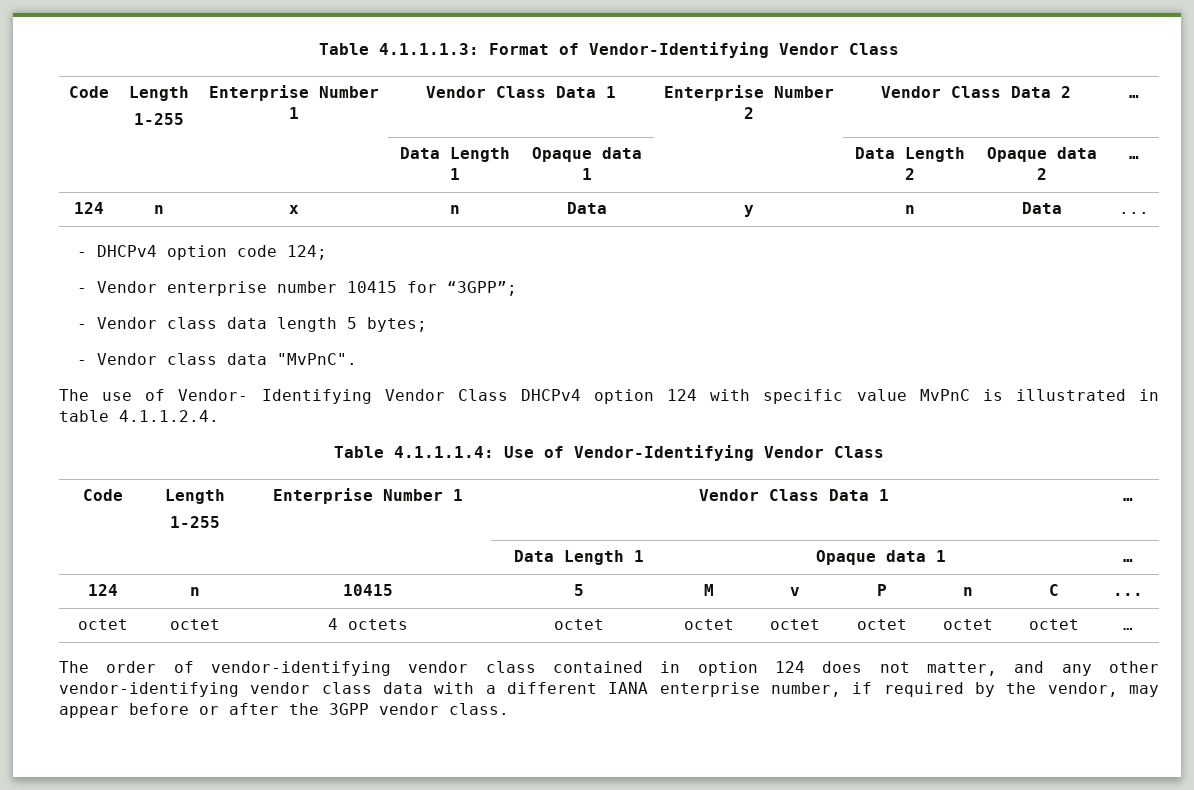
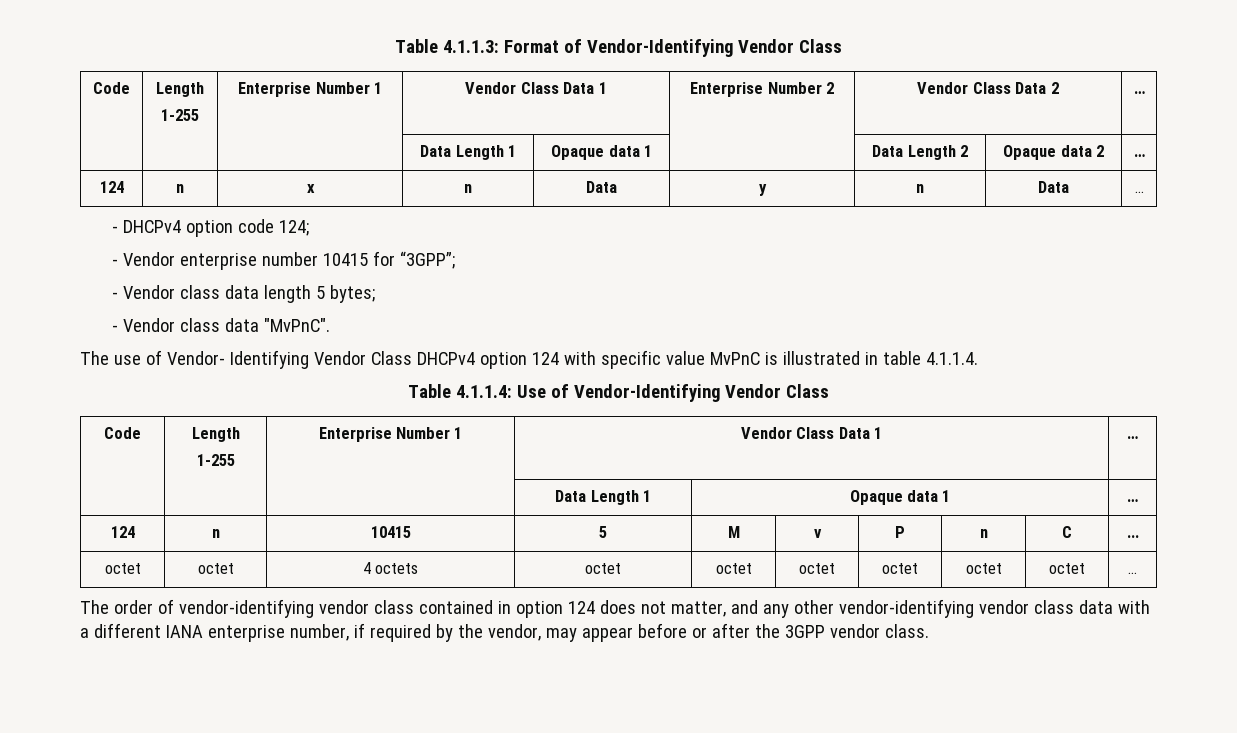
- Table 4.1.1.1.3: Format of Vendor-Identifying Vendor Class
+ Table 4.1.1.3: Format of Vendor-Identifying Vendor Class
- The use of Vendor- Identifying Vendor Class DHCPv4 option 124 with specific value MvPnC is illustrated in table 4.1.1.2.4.
- Table 4.1.1.1.4: Use of Vendor-Identifying Vendor Class
+ The use of Vendor- Identifying Vendor Class DHCPv4 option 124 with specific value MvPnC is illustrated in table 4.1.1.4.
+ Table 4.1.1.4: Use of Vendor-Identifying Vendor Class

